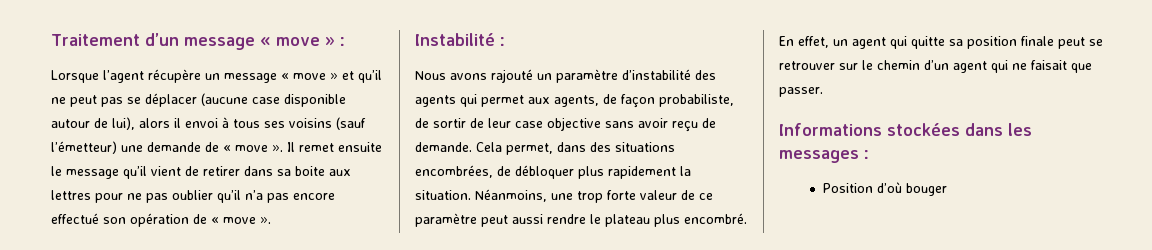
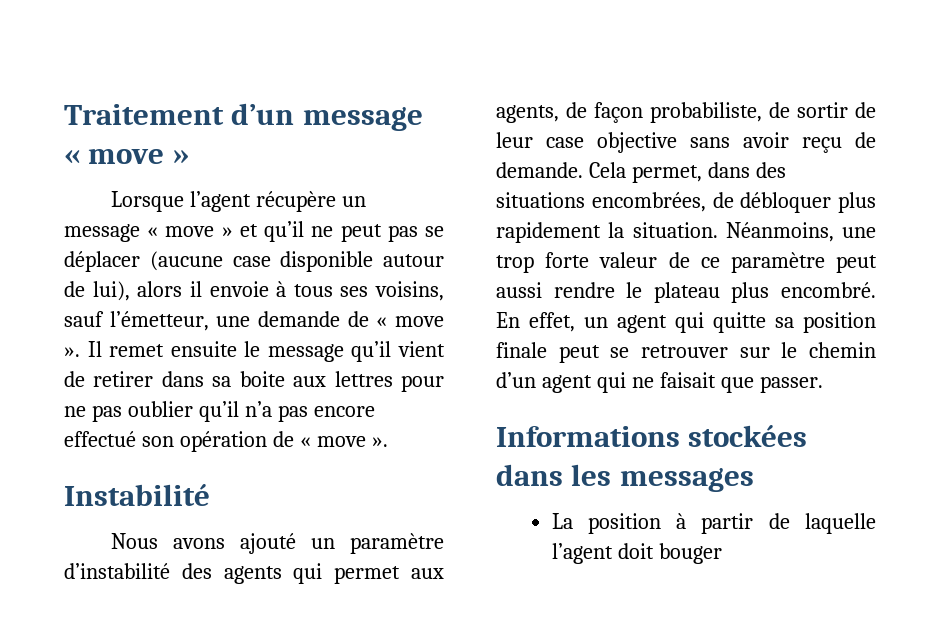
- Traitement d’un message « move » :
+ Traitement d’un message « move »
- Lorsque l’agent récupère un message « move » et qu’il ne peut pas se déplacer (aucune case disponible autour de lui), alors il envoi à tous ses voisins (sauf l’émetteur) une demande de « move ».
+ Lorsque l’agent récupère un message « move » et qu’il ne peut pas se déplacer (aucune case disponible autour de lui), alors il envoie à tous ses voisins, sauf l’émetteur, une demande de « move ».
- Instabilité :
+ Instabilité
- Nous avons rajouté un paramètre d’instabilité des agents qui permet aux agents, de façon probabiliste, de sortir de leur case objective sans avoir reçu de demande.
+ Nous avons ajouté un paramètre d’instabilité des agents qui permet aux agents, de façon probabiliste, de sortir de leur case objective sans avoir reçu de demande.
- Informations stockées dans les messages :
- Position d’où bouger
+ Informations stockées dans les messages
+ La position à partir de laquelle l’agent doit bouger

